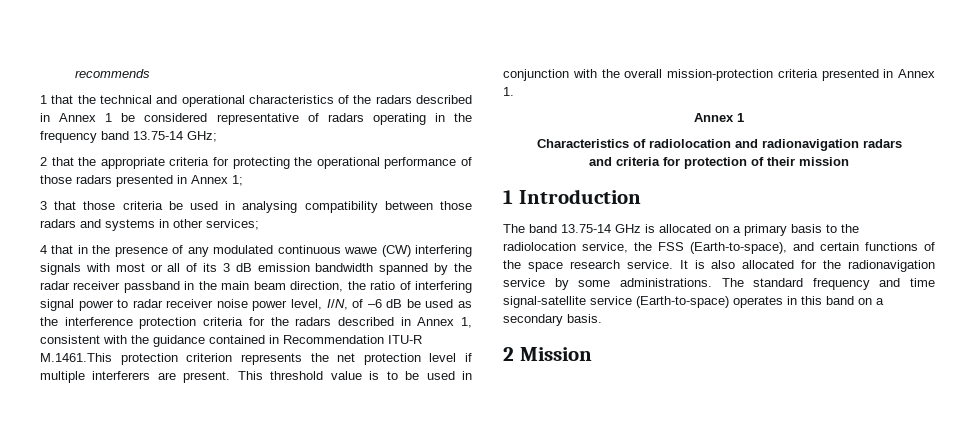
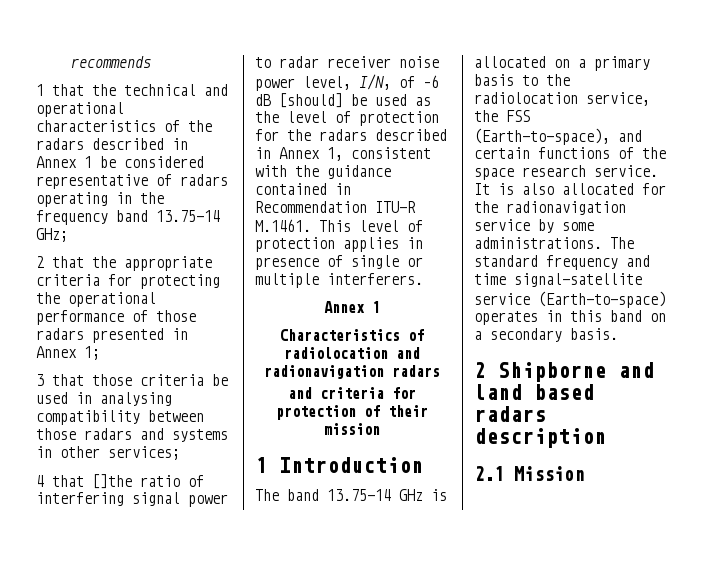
- 4 that in the presence of any modulated continuous wawe (CW) interfering signals with most or all of its 3 dB emission bandwidth spanned by the radar receiver passband in the main beam direction, the ratio of interfering signal power to radar receiver noise power level, I/N, of –6 dB be used as the interference protection criteria for the radars described in Annex 1, consistent with the guidance contained in Recommendation ITU-R M.1461.This protection criterion represents the net protection level if multiple interferers are present. This threshold value is to be used in conjunction with the overall mission-protection criteria presented in Annex 1.
+ 4 that []the ratio of interfering signal power to radar receiver noise power level, I/N, of –6 dB [should] be used as the level of protection for the radars described in Annex 1, consistent with the guidance contained in Recommendation ITU-R M.1461. This level of protection applies in presence of single or multiple interferers.
- 2 Mission
+ 2 Shipborne and land based radars description
+ 2.1 Mission

